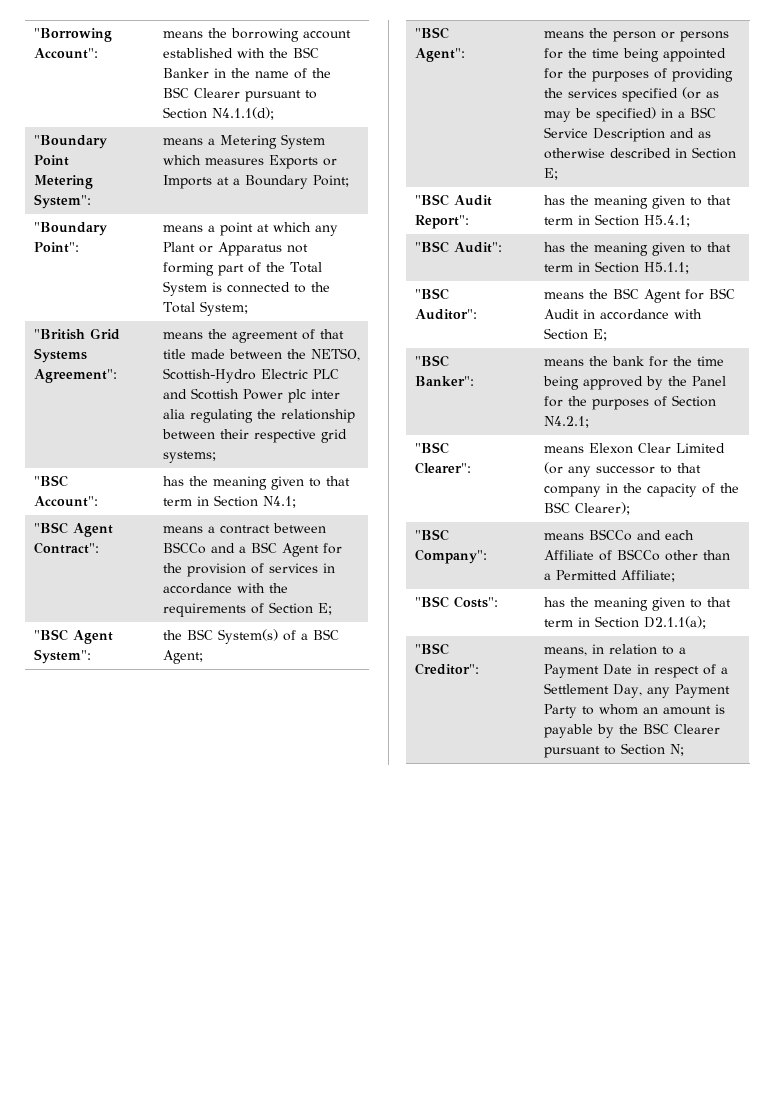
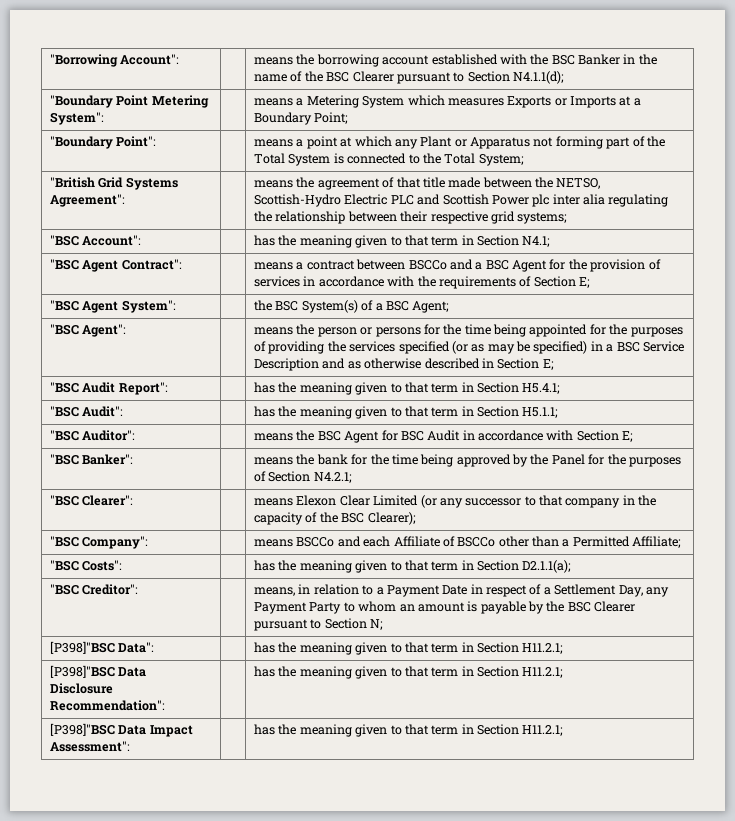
+ [P398]"BSC Data": | | has the meaning given to that term in Section H11.2.1;
+ [P398]"BSC Data Disclosure Recommendation": | | has the meaning given to that term in Section H11.2.1;
+ [P398]"BSC Data Impact Assessment": | | has the meaning given to that term in Section H11.2.1;

